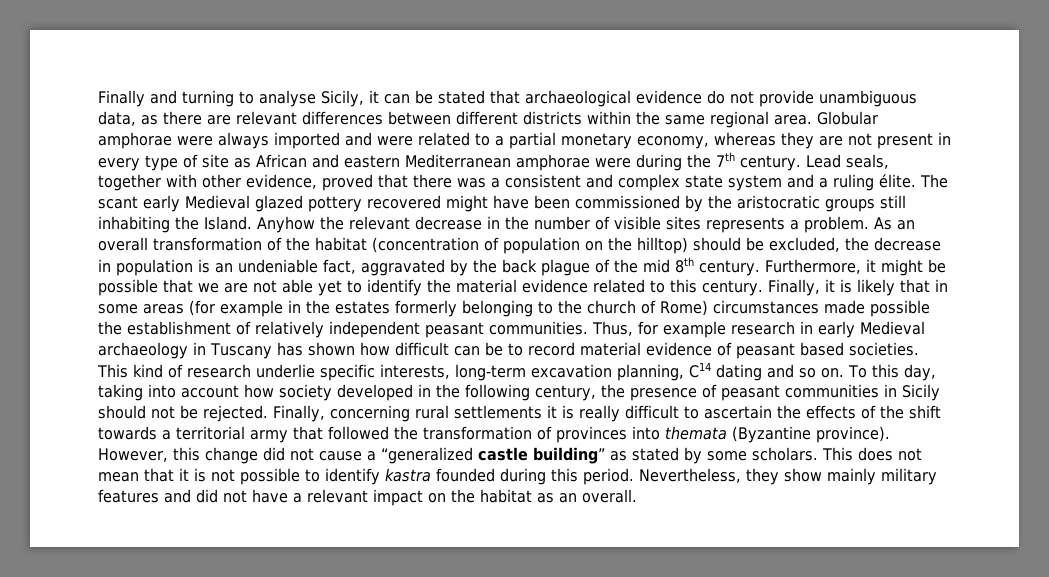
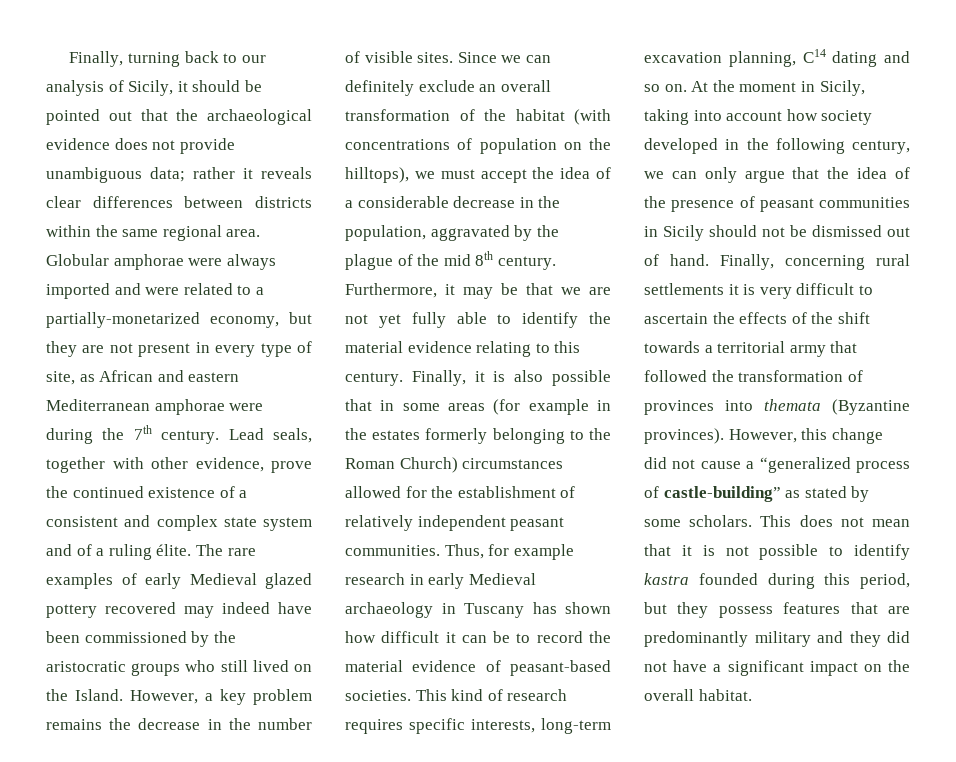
- Finally and turning to analyse Sicily, it can be stated that archaeological evidence do not provide unambiguous data, as there are relevant differences between different districts within the same regional area.
+ Finally, turning back to our analysis of Sicily, it should be pointed out that the archaeological evidence does not provide unambiguous data; rather it reveals clear differences between districts within the same regional area.
- Globular amphorae were always imported and were related to a partial monetary economy, whereas they are not present in every type of site as African and eastern Mediterranean amphorae were during the 7th century.
+ Globular amphorae were always imported and were related to a partially-monetarized economy, but they are not present in every type of site, as African and eastern Mediterranean amphorae were during the 7th century.
- Lead seals, together with other evidence, proved that there was a consistent and complex state system and a ruling élite.
+ Lead seals, together with other evidence, prove the continued existence of a consistent and complex state system and of a ruling élite.
- The scant early Medieval glazed pottery recovered might have been commissioned by the aristocratic groups still inhabiting the Island. Anyhow the relevant decrease in the number of visible sites represents a problem. As an overall transformation of the habitat (concentration of population on the hilltop) should be excluded, the decrease in population is an undeniable fact, aggravated by the back plague of the mid 8th century.
+ The rare examples of early Medieval glazed pottery recovered may indeed have been commissioned by the aristocratic groups who still lived on the Island. However, a key problem remains the decrease in the number of visible sites. Since we can definitely exclude an overall transformation of the habitat (with concentrations of population on the hilltops), we must accept the idea of a considerable decrease in the population, aggravated by the plague of the mid 8th century.
- Furthermore, it might be possible that we are not able yet to identify the material evidence related to this century.
+ Furthermore, it may be that we are not yet fully able to identify the material evidence relating to this century.
- Finally, it is likely that in some areas (for example in the estates formerly belonging to the church of Rome) circumstances made possible the establishment of relatively independent peasant communities.
+ Finally, it is also possible that in some areas (for example in the estates formerly belonging to the Roman Church) circumstances allowed for the establishment of relatively independent peasant communities.
- Thus, for example research in early Medieval archaeology in Tuscany has shown how difficult can be to record material evidence of peasant based societies.
+ Thus, for example research in early Medieval archaeology in Tuscany has shown how difficult it can be to record the material evidence of peasant-based societies.
- This kind of research underlie specific interests, long-term excavation planning, C14 dating and so on.
+ This kind of research requires specific interests, long-term excavation planning, C14 dating and so on.
- To this day, taking into account how society developed in the following century, the presence of peasant communities in Sicily should not be rejected.
+ At the moment in Sicily, taking into account how society developed in the following century, we can only argue that the idea of the presence of peasant communities in Sicily should not be dismissed out of hand.
- Finally, concerning rural settlements it is really difficult to ascertain the effects of the shift towards a territorial army that followed the transformation of provinces into themata (Byzantine province).
+ Finally, concerning rural settlements it is very difficult to ascertain the effects of the shift towards a territorial army that followed the transformation of provinces into themata (Byzantine provinces).
- However, this change did not cause a “generalized castle building” as stated by some scholars.
+ However, this change did not cause a “generalized process of castle-building” as stated by some scholars.
- This does not mean that it is not possible to identify kastra founded during this period. Nevertheless, they show mainly military features and did not have a relevant impact on the habitat as an overall.
+ This does not mean that it is not possible to identify kastra founded during this period, but they possess features that are predominantly military and they did not have a significant impact on the overall habitat.

